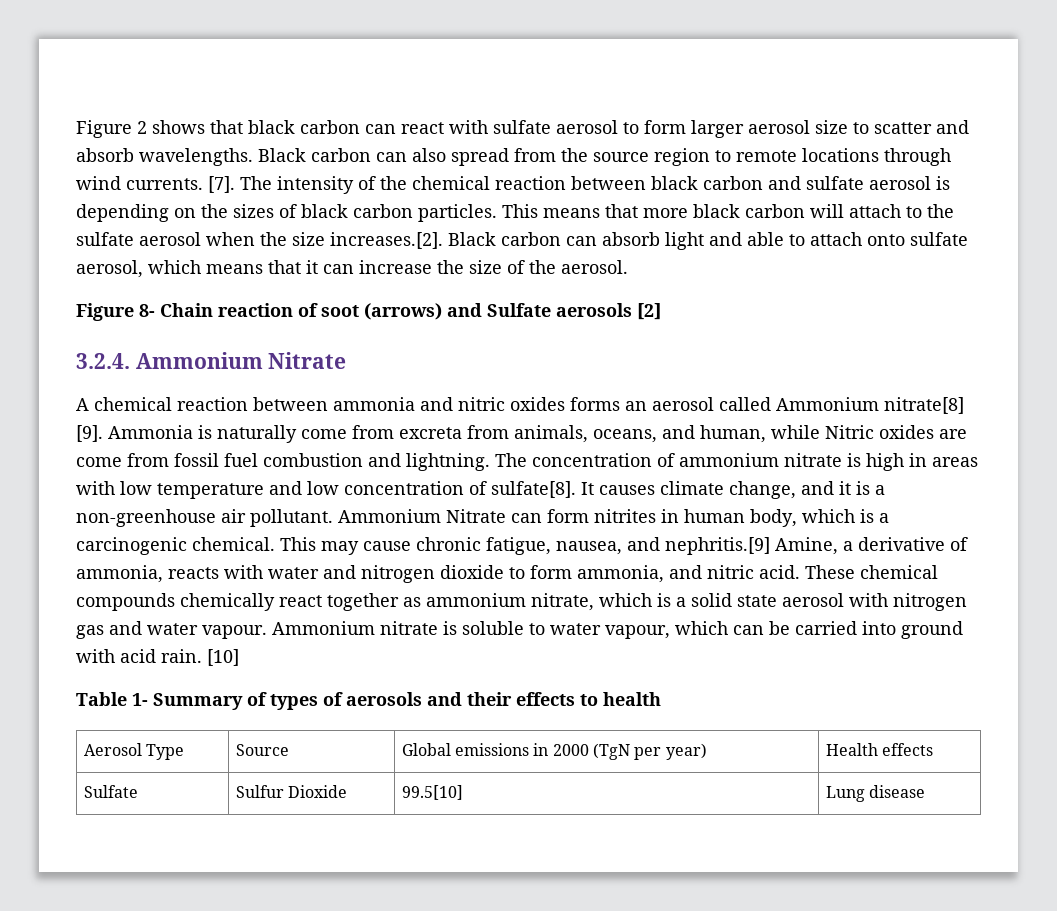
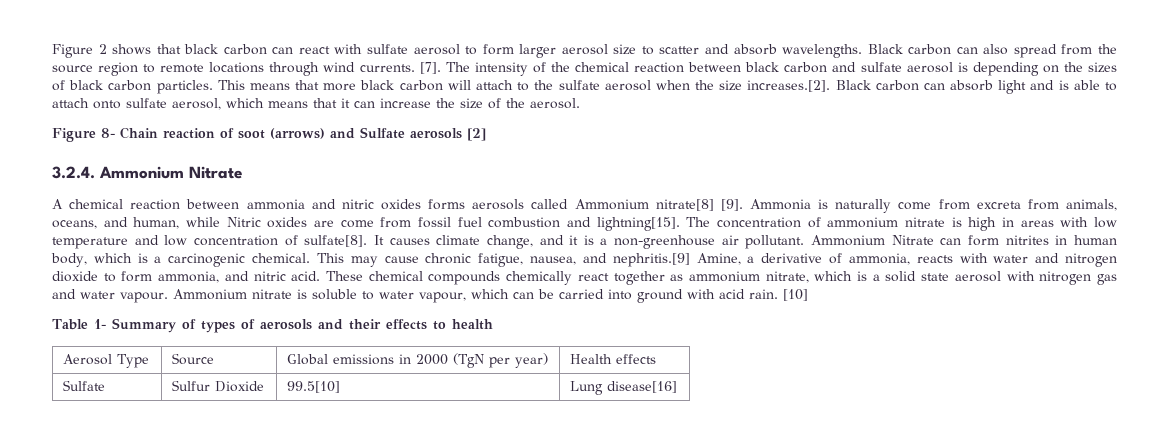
- This means that more black carbon will attach to the sulfate aerosol when the size increases.[2]. Black carbon can absorb light and able to attach onto sulfate aerosol, which means that it can increase the size of the aerosol.
+ This means that more black carbon will attach to the sulfate aerosol when the size increases.[2]. Black carbon can absorb light and is able to attach onto sulfate aerosol, which means that it can increase the size of the aerosol.
- A chemical reaction between ammonia and nitric oxides forms an aerosol called Ammonium nitrate[8] [9].
+ A chemical reaction between ammonia and nitric oxides forms aerosols called Ammonium nitrate[8] [9].
- Ammonia is naturally come from excreta from animals, oceans, and human, while Nitric oxides are come from fossil fuel combustion and lightning.
+ Ammonia is naturally come from excreta from animals, oceans, and human, while Nitric oxides are come from fossil fuel combustion and lightning[15].
- Sulfate | Sulfur Dioxide | 99.5[10] | Lung disease
+ Sulfate | Sulfur Dioxide | 99.5[10] | Lung disease[16]

